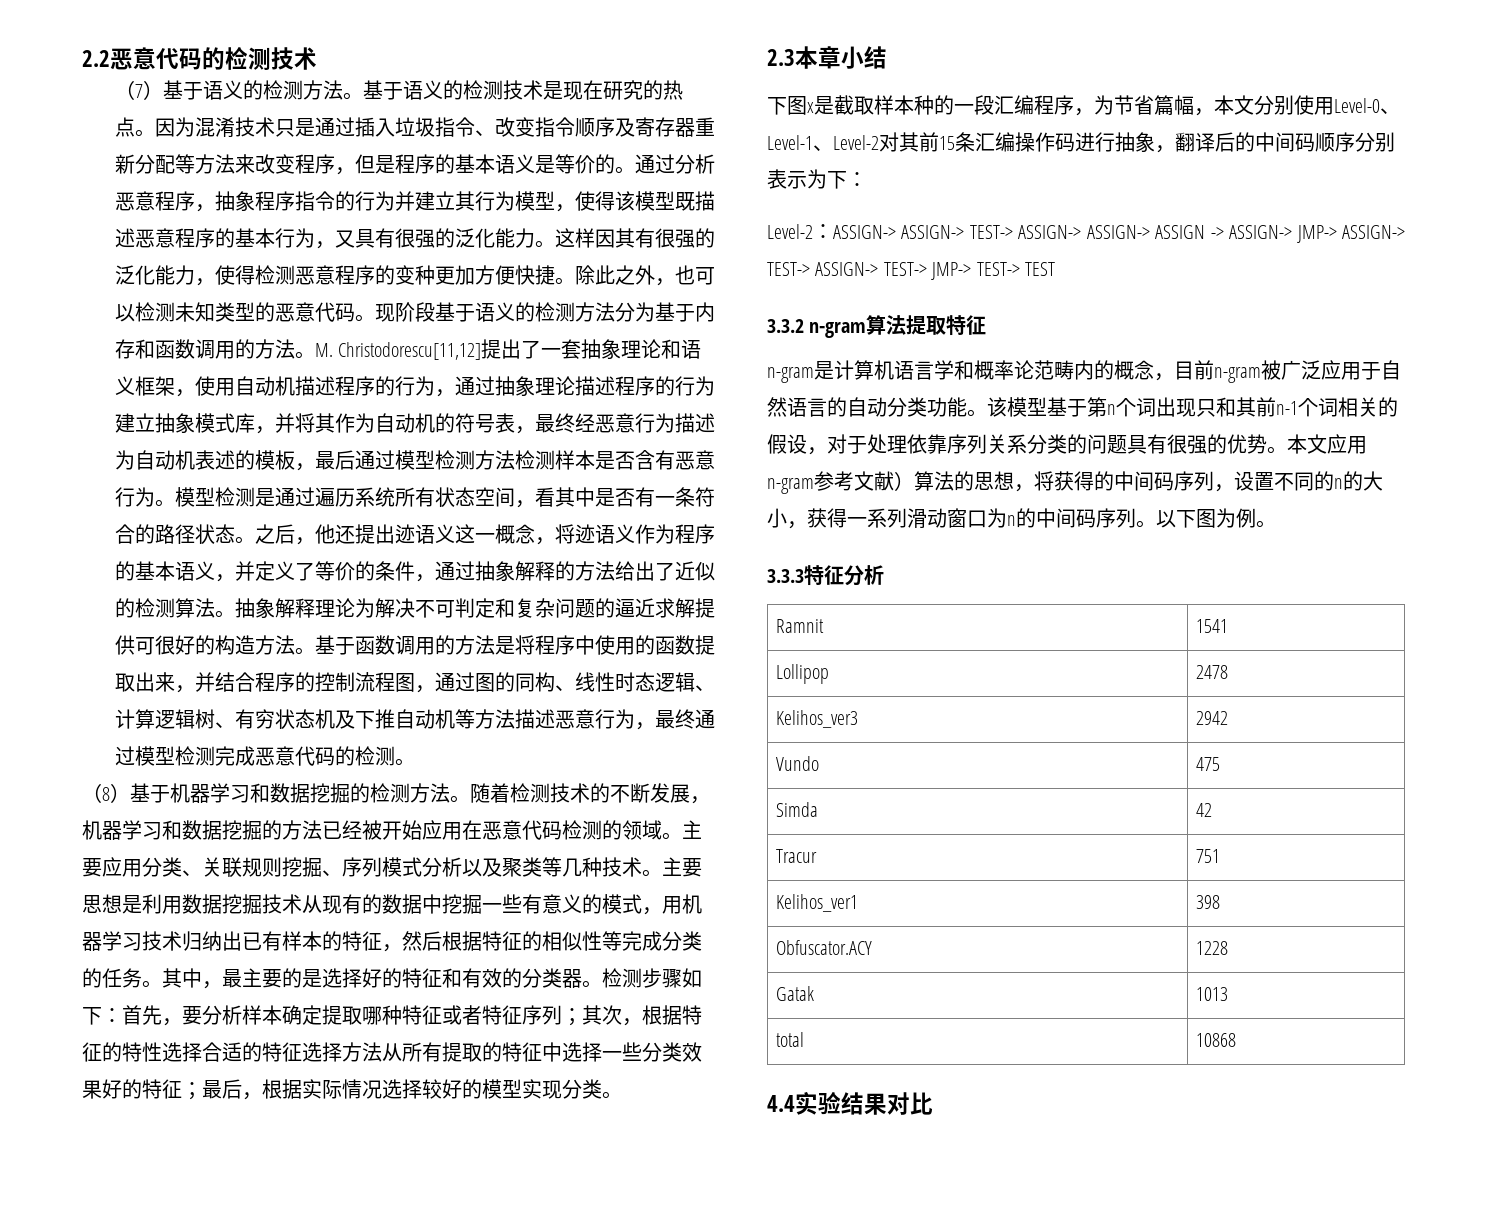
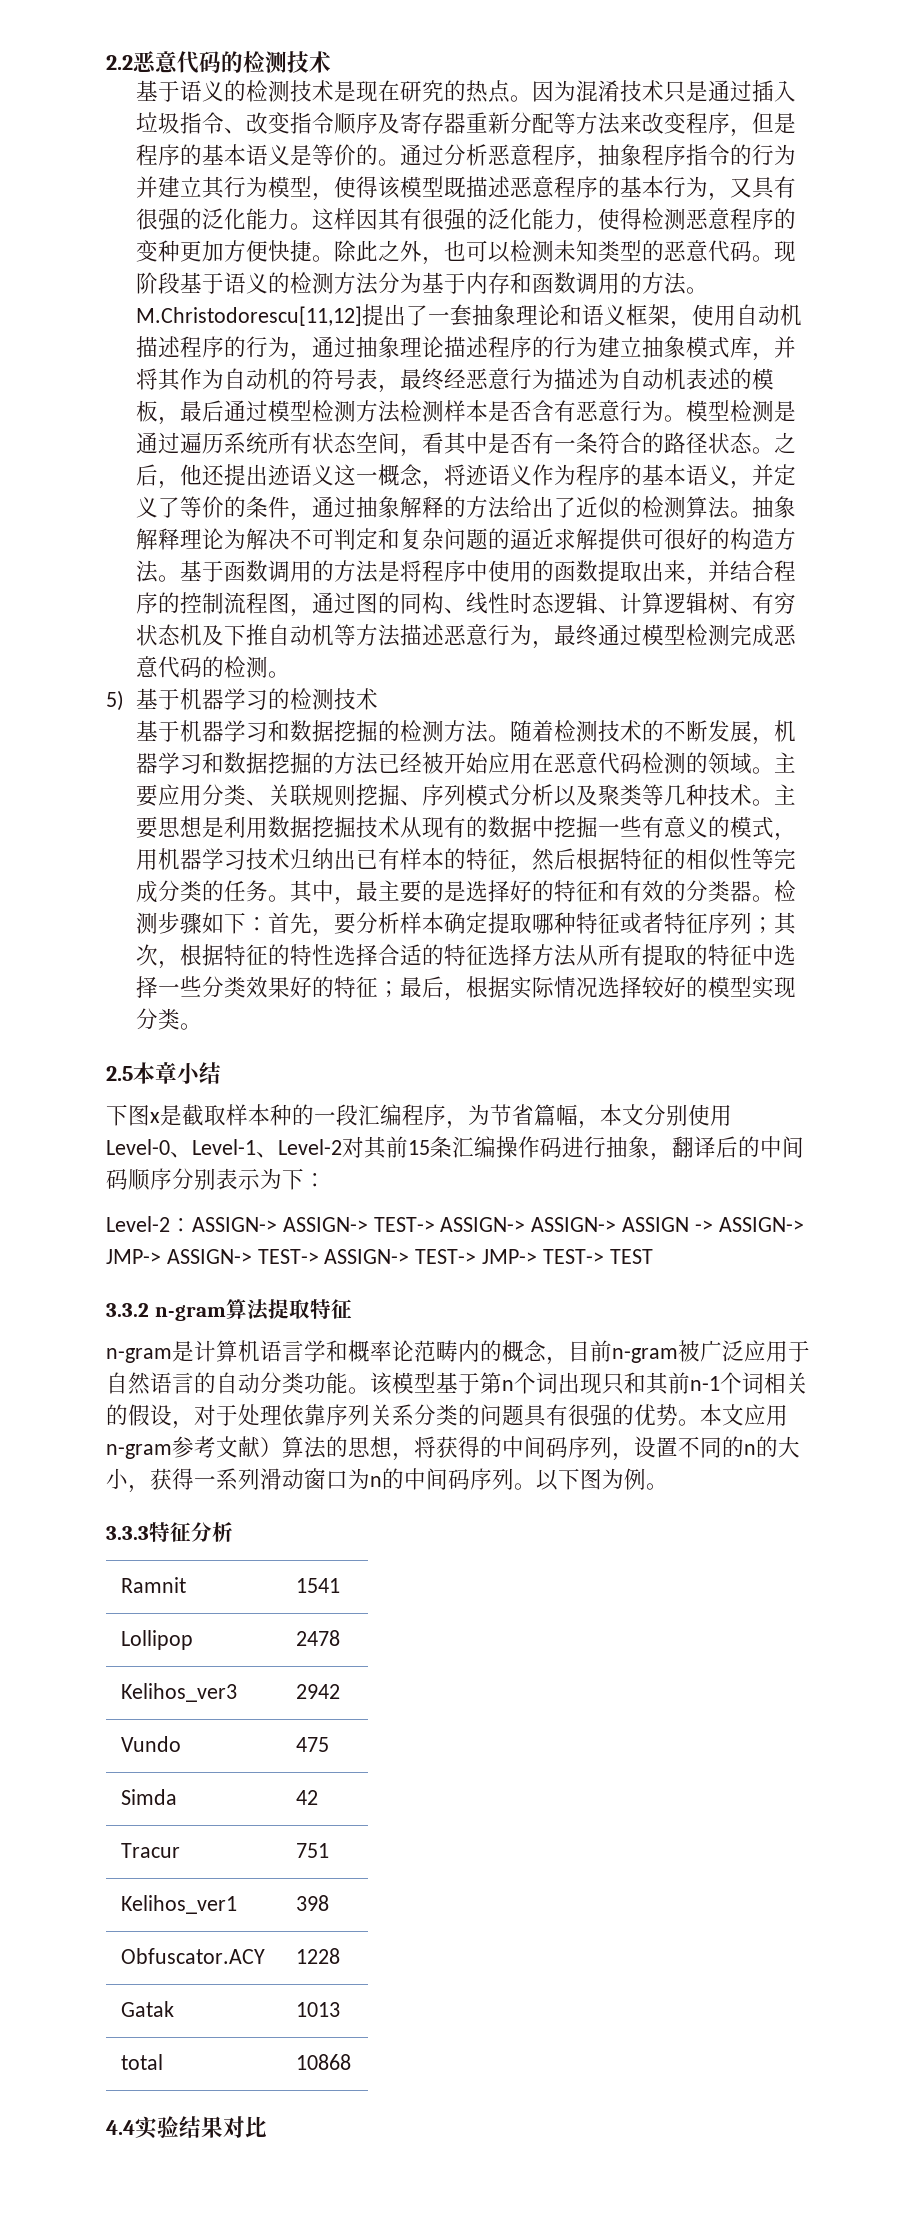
- （7）基于语义的检测方法。
- M. Christodorescu[11,12]提出了一套抽象理论和语义框架，使用自动机描述程序的行为，通过抽象理论描述程序的行为建立抽象模式库，并将其作为自动机的符号表，最终经恶意行为描述为自动机表述的模板，最后通过模型检测方法检测样本是否含有恶意行为。
+ M.Christodorescu[11,12]提出了一套抽象理论和语义框架，使用自动机描述程序的行为，通过抽象理论描述程序的行为建立抽象模式库，并将其作为自动机的符号表，最终经恶意行为描述为自动机表述的模板，最后通过模型检测方法检测样本是否含有恶意行为。
- （8）基于机器学习和数据挖掘的检测方法。
+ 5)基于机器学习的检测技术
+ 基于机器学习和数据挖掘的检测方法。
- 2.3本章小结
+ 2.5本章小结

